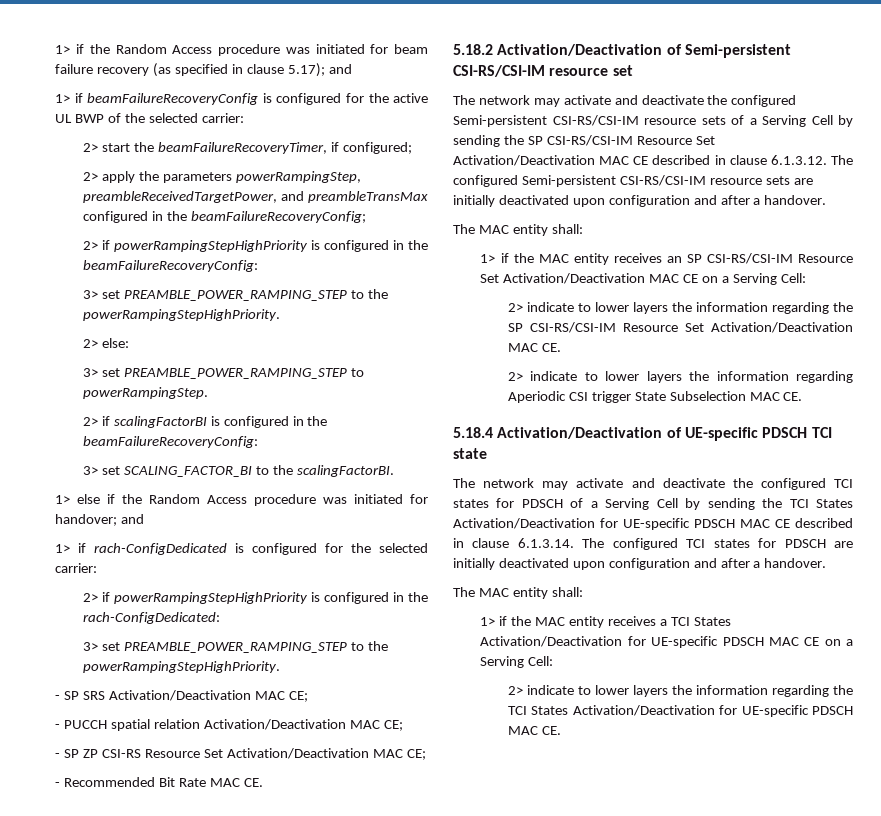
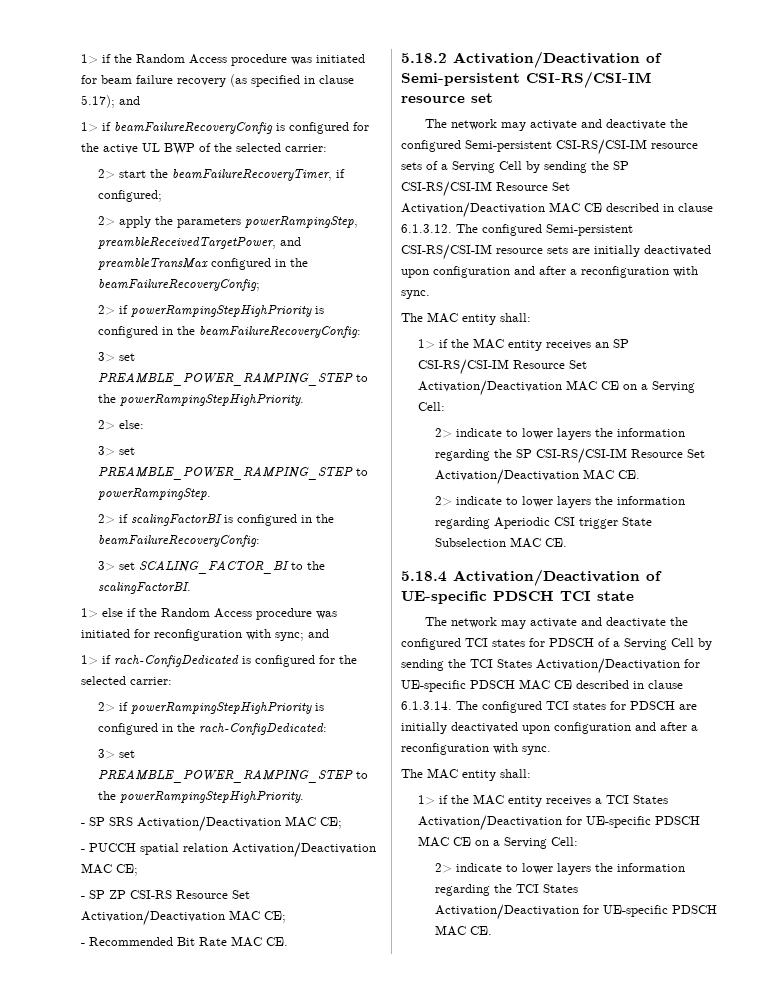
- 1> else if the Random Access procedure was initiated for handover; and
+ 1> else if the Random Access procedure was initiated for reconfiguration with sync; and
- The network may activate and deactivate the configured Semi-persistent CSI-RS/CSI-IM resource sets of a Serving Cell by sending the SP CSI-RS/CSI-IM Resource Set Activation/Deactivation MAC CE described in clause 6.1.3.12. The configured Semi-persistent CSI-RS/CSI-IM resource sets are initially deactivated upon configuration and after a handover.
+ The network may activate and deactivate the configured Semi-persistent CSI-RS/CSI-IM resource sets of a Serving Cell by sending the SP CSI-RS/CSI-IM Resource Set Activation/Deactivation MAC CE described in clause 6.1.3.12. The configured Semi-persistent CSI-RS/CSI-IM resource sets are initially deactivated upon configuration and after a reconfiguration with sync.
- The network may activate and deactivate the configured TCI states for PDSCH of a Serving Cell by sending the TCI States Activation/Deactivation for UE-specific PDSCH MAC CE described in clause 6.1.3.14. The configured TCI states for PDSCH are initially deactivated upon configuration and after a handover.
+ The network may activate and deactivate the configured TCI states for PDSCH of a Serving Cell by sending the TCI States Activation/Deactivation for UE-specific PDSCH MAC CE described in clause 6.1.3.14. The configured TCI states for PDSCH are initially deactivated upon configuration and after a reconfiguration with sync.

